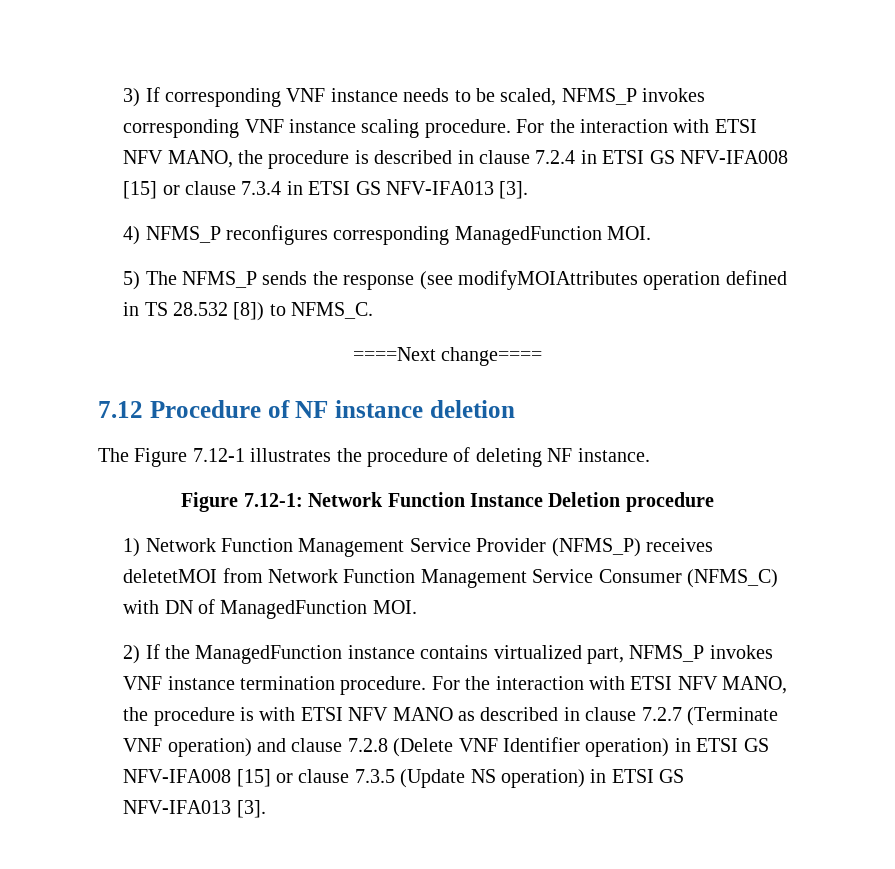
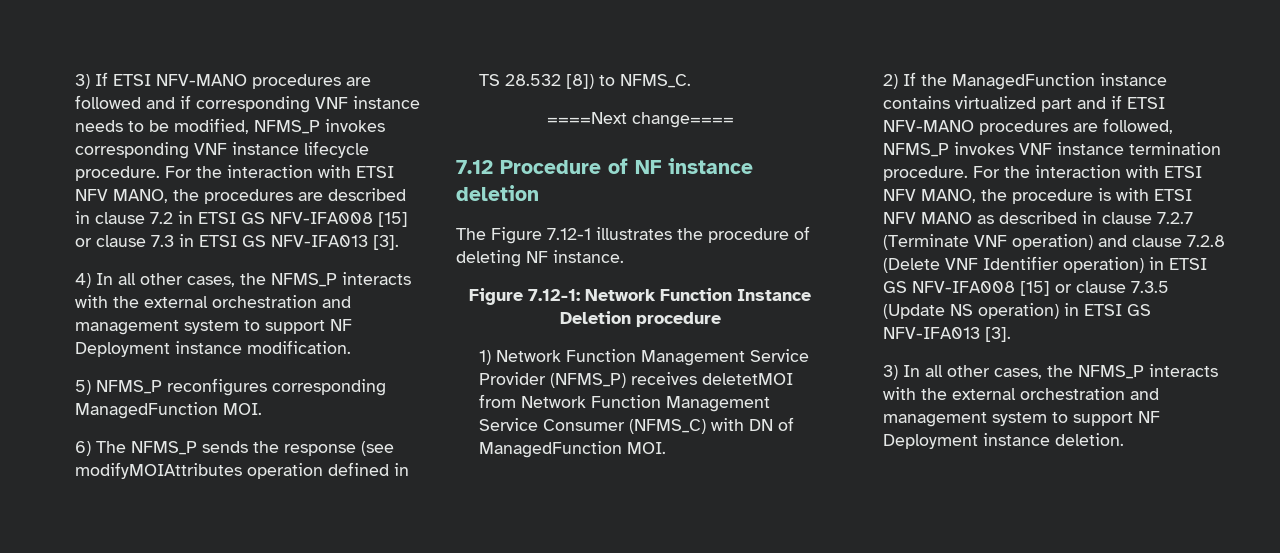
- 3) If corresponding VNF instance needs to be scaled, NFMS_P invokes corresponding VNF instance scaling procedure. For the interaction with ETSI NFV MANO, the procedure is described in clause 7.2.4 in ETSI GS NFV-IFA008 [15] or clause 7.3.4 in ETSI GS NFV-IFA013 [3].
+ 3) If ETSI NFV-MANO procedures are followed and if corresponding VNF instance needs to be modified, NFMS_P invokes corresponding VNF instance lifecycle procedure. For the interaction with ETSI NFV MANO, the procedures are described in clause 7.2 in ETSI GS NFV-IFA008 [15] or clause 7.3 in ETSI GS NFV-IFA013 [3].
- 4) NFMS_P reconfigures corresponding ManagedFunction MOI.
+ 4) In all other cases, the NFMS_P interacts with the external orchestration and management system to support NF Deployment instance modification.
+ 5) NFMS_P reconfigures corresponding ManagedFunction MOI.
- 5) The NFMS_P sends the response (see modifyMOIAttributes operation defined in TS 28.532 [8]) to NFMS_C.
+ 6) The NFMS_P sends the response (see modifyMOIAttributes operation defined in TS 28.532 [8]) to NFMS_C.
- 2) If the ManagedFunction instance contains virtualized part, NFMS_P invokes VNF instance termination procedure.
+ 2) If the ManagedFunction instance contains virtualized part and if ETSI NFV-MANO procedures are followed, NFMS_P invokes VNF instance termination procedure.
+ 3) In all other cases, the NFMS_P interacts with the external orchestration and management system to support NF Deployment instance deletion.

